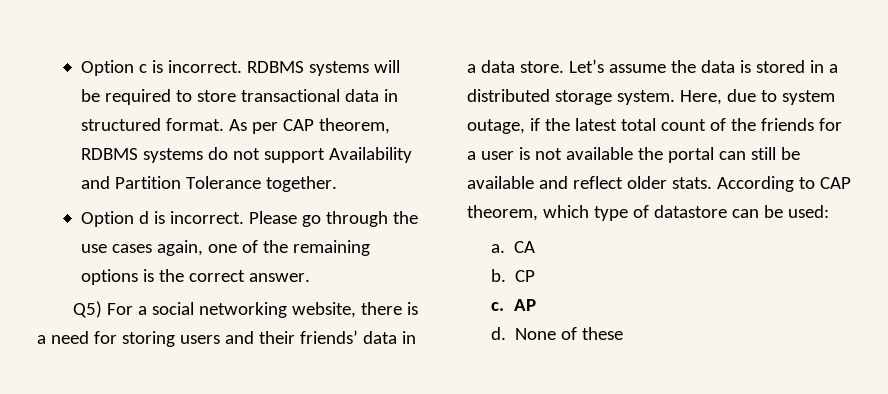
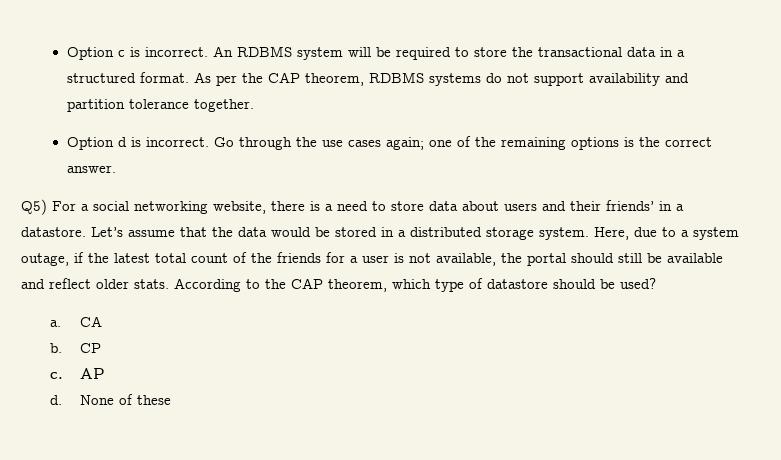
- RDBMS systems will be required to store transactional data in structured format.
+ An RDBMS system will be required to store the transactional data in a structured format.
- As per CAP theorem, RDBMS systems do not support Availability and Partition Tolerance together.
+ As per the CAP theorem, RDBMS systems do not support availability and partition tolerance together.
- Please go through the use cases again, one of the remaining options is the correct answer.
+ Go through the use cases again; one of the remaining options is the correct answer.
- Q5) For a social networking website, there is a need for storing users and their friends’ data in a data store.
+ Q5) For a social networking website, there is a need to store data about users and their friends’ in a datastore.
- Let’s assume the data is stored in a distributed storage system.
+ Let’s assume that the data would be stored in a distributed storage system.
- Here, due to system outage, if the latest total count of the friends for a user is not available the portal can still be available and reflect older stats.
+ Here, due to a system outage, if the latest total count of the friends for a user is not available, the portal should still be available and reflect older stats.
- According to CAP theorem, which type of datastore can be used:
+ According to the CAP theorem, which type of datastore should be used?

